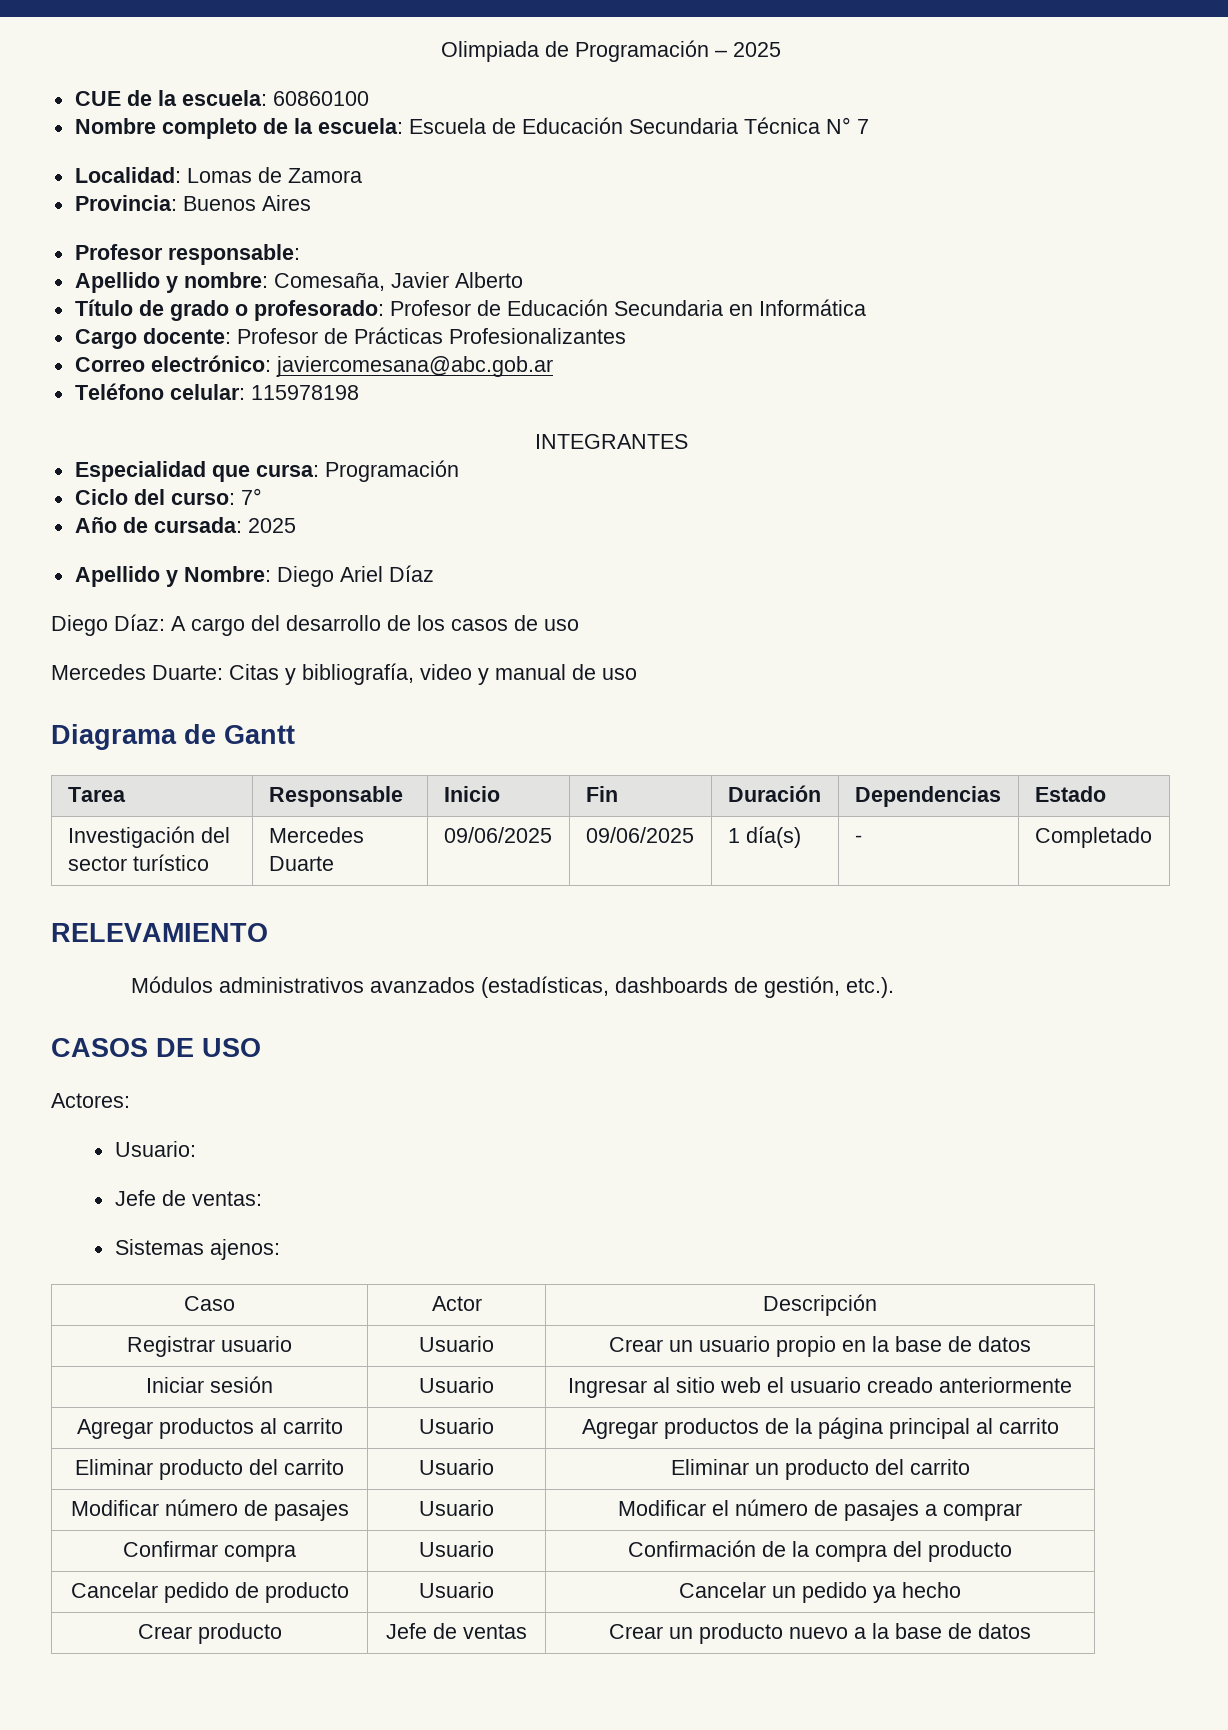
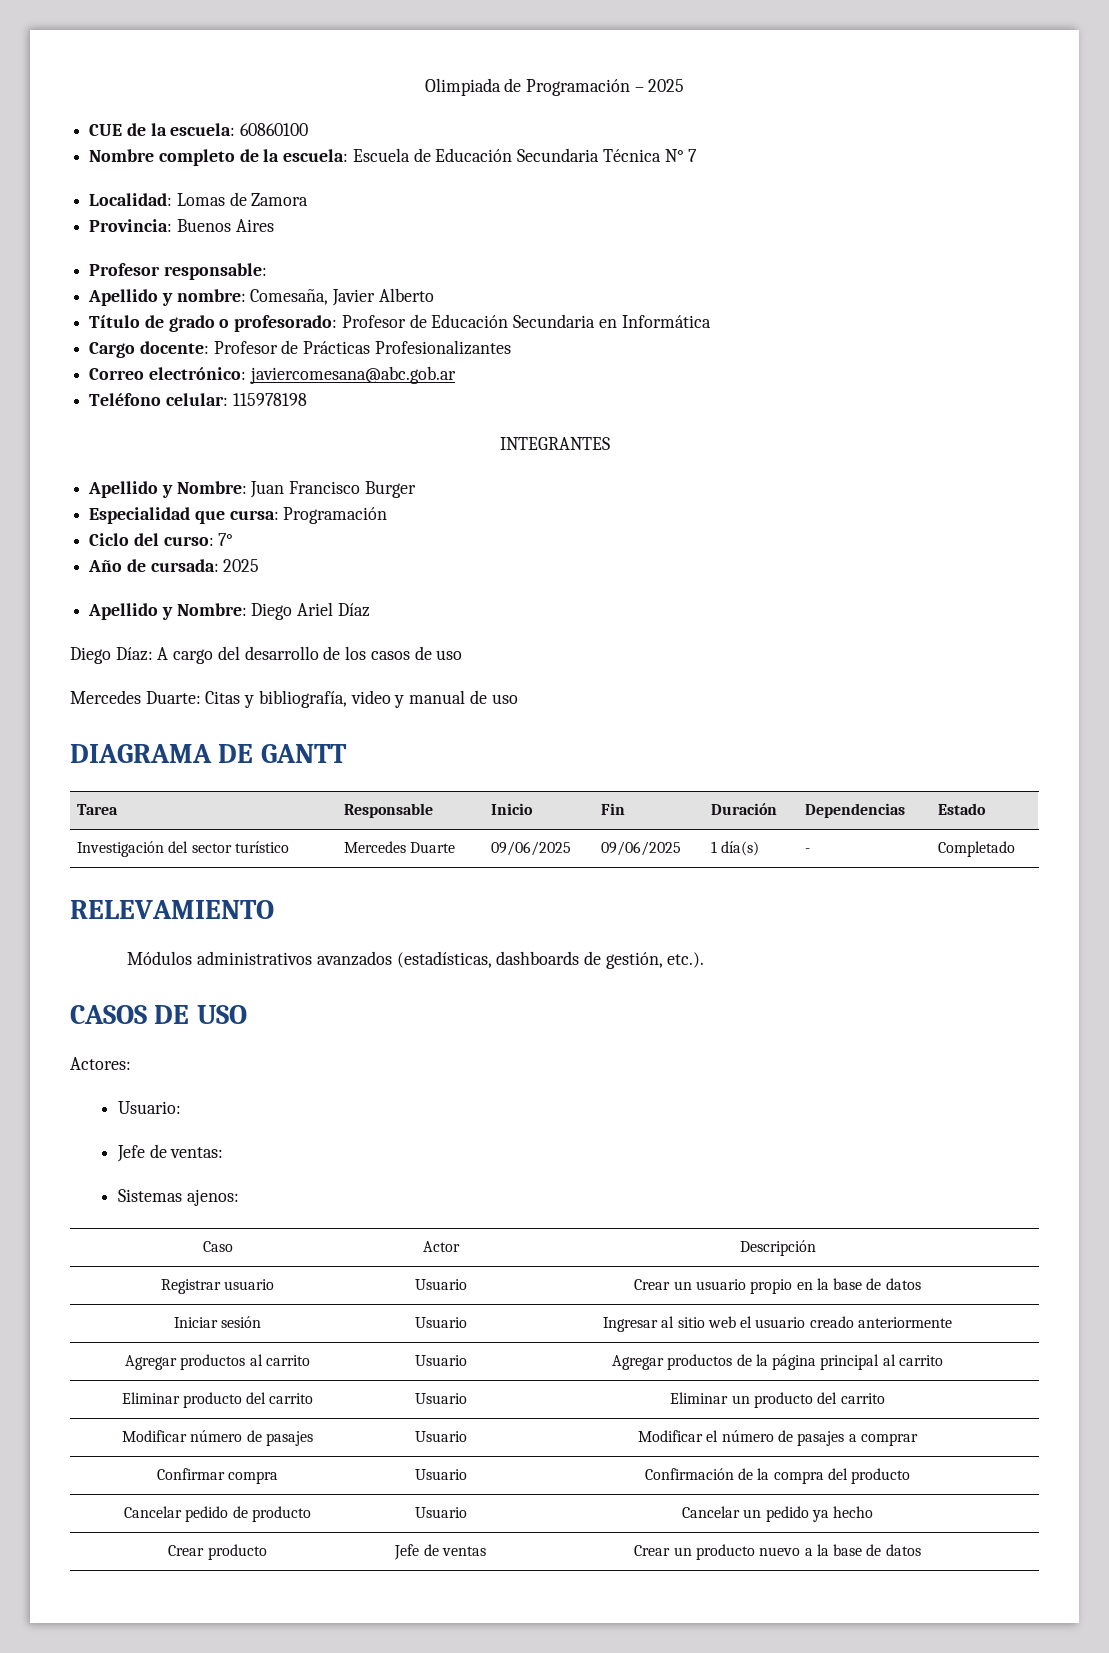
+ Apellido y Nombre: Juan Francisco Burger
- Diagrama de Gantt
+ DIAGRAMA DE GANTT

